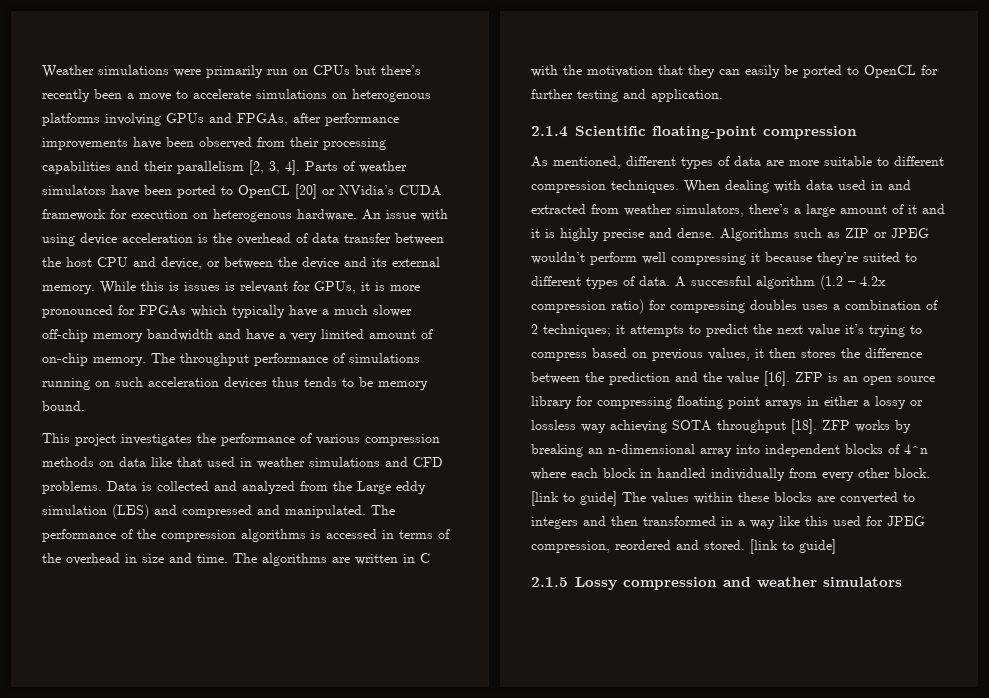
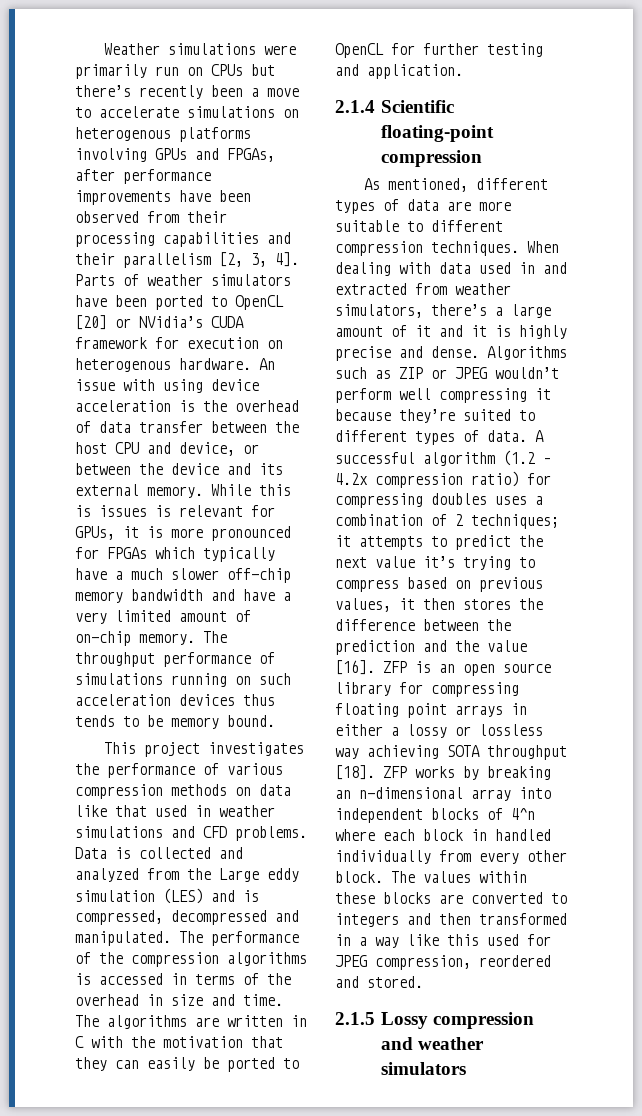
- Data is collected and analyzed from the Large eddy simulation (LES) and compressed and manipulated.
+ Data is collected and analyzed from the Large eddy simulation (LES) and is compressed, decompressed and manipulated.
- [link to guide] The values within these blocks are converted to integers and then transformed in a way like this used for JPEG compression, reordered and stored. [link to guide]
+ The values within these blocks are converted to integers and then transformed in a way like this used for JPEG compression, reordered and stored.

